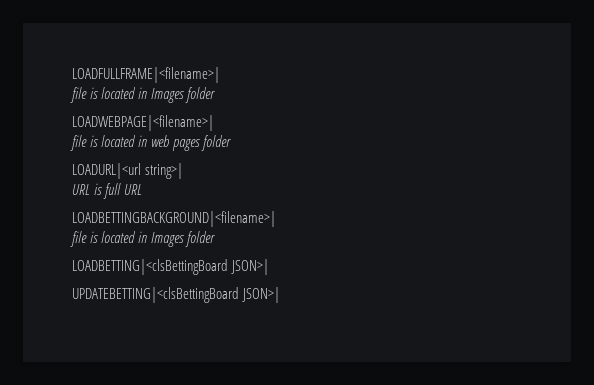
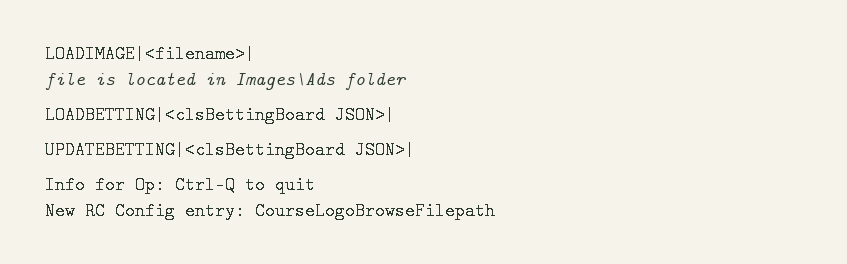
- LOADFULLFRAME|<filename>|
- file is located in Images folder
- LOADWEBPAGE|<filename>|
- file is located in web pages folder
- LOADURL|<url string>|
- URL is full URL
- LOADBETTINGBACKGROUND|<filename>|
- file is located in Images folder
+ LOADIMAGE|<filename>|
+ file is located in Images\Ads folder
+ Info for Op: Ctrl-Q to quit
+ New RC Config entry: CourseLogoBrowseFilepath

